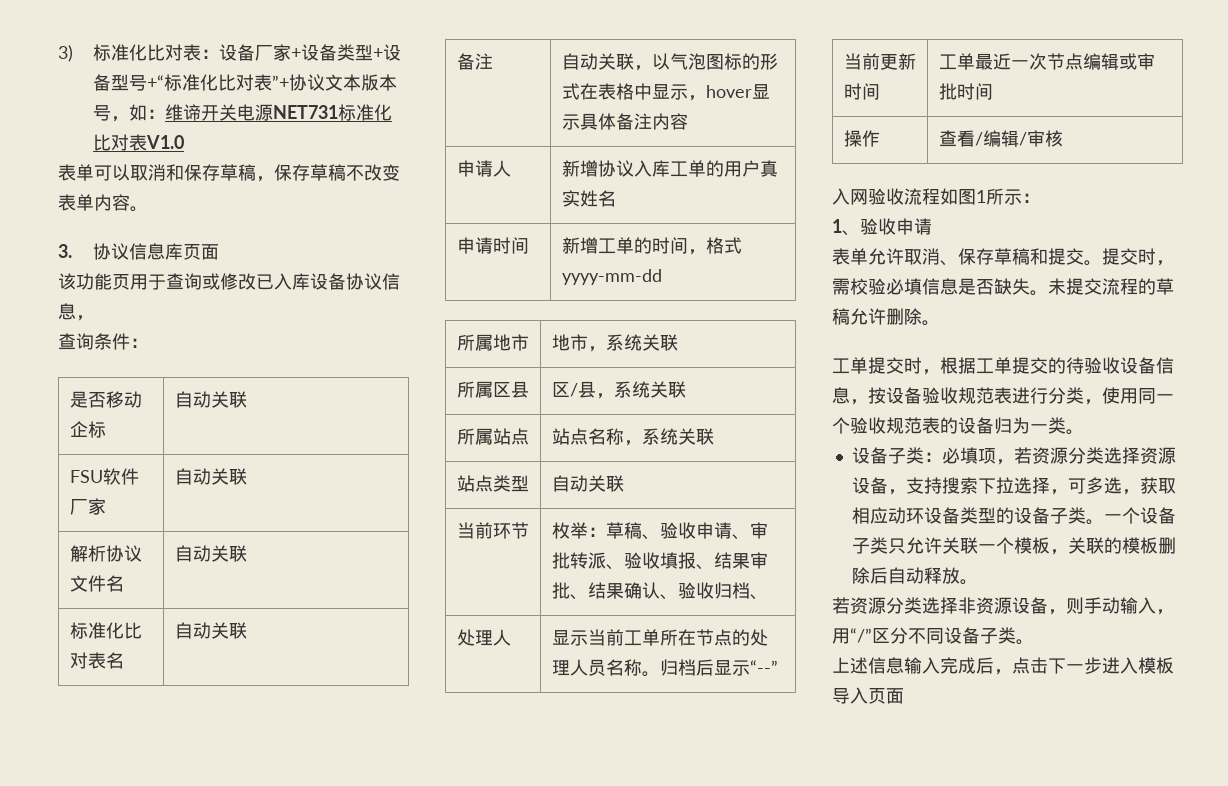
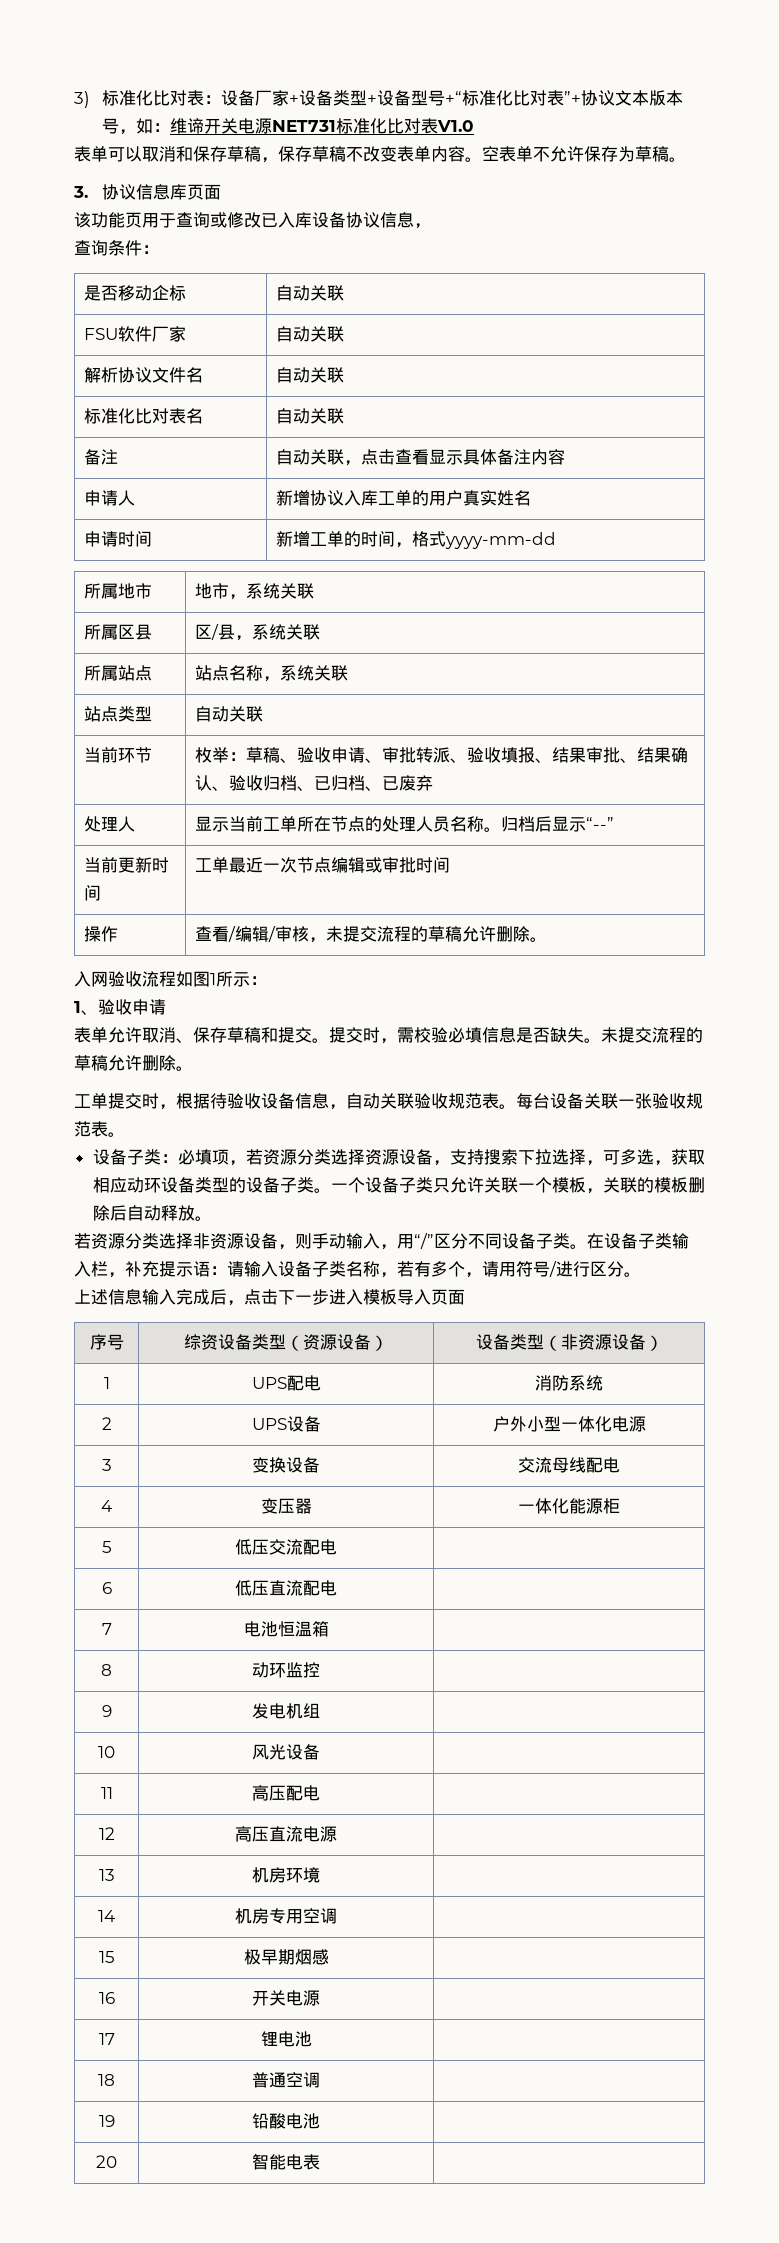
+ 空表单不允许保存为草稿。
- 备注 | 自动关联，以气泡图标的形式在表格中显示，hover显示具体备注内容
+ 备注 | 自动关联，点击查看显示具体备注内容
- 当前环节 | 枚举：草稿、验收申请、审批转派、验收填报、结果审批、结果确认、验收归档、
+ 当前环节 | 枚举：草稿、验收申请、审批转派、验收填报、结果审批、结果确认、验收归档、已归档、已废弃
- 操作 | 查看/编辑/审核
+ 操作 | 查看/编辑/审核，未提交流程的草稿允许删除。
- 工单提交时，根据工单提交的待验收设备信息，按设备验收规范表进行分类，使用同一个验收规范表的设备归为一类。
+ 工单提交时，根据待验收设备信息，自动关联验收规范表。每台设备关联一张验收规范表。
+ 在设备子类输入栏，补充提示语：请输入设备子类名称，若有多个，请用符号/进行区分。
+ 序号 | 综资设备类型（资源设备） | 设备类型（非资源设备）
+ 1 | UPS配电 | 消防系统
+ 2 | UPS设备 | 户外小型一体化电源
+ 3 | 变换设备 | 交流母线配电
+ 4 | 变压器 | 一体化能源柜
+ 5 | 低压交流配电 |
+ 6 | 低压直流配电 |
+ 7 | 电池恒温箱 |
+ 8 | 动环监控 |
+ 9 | 发电机组 |
+ 10 | 风光设备 |
+ 11 | 高压配电 |
+ 12 | 高压直流电源 |
+ 13 | 机房环境 |
+ 14 | 机房专用空调 |
+ 15 | 极早期烟感 |
+ 16 | 开关电源 |
+ 17 | 锂电池 |
+ 18 | 普通空调 |
+ 19 | 铅酸电池 |
+ 20 | 智能电表 |

